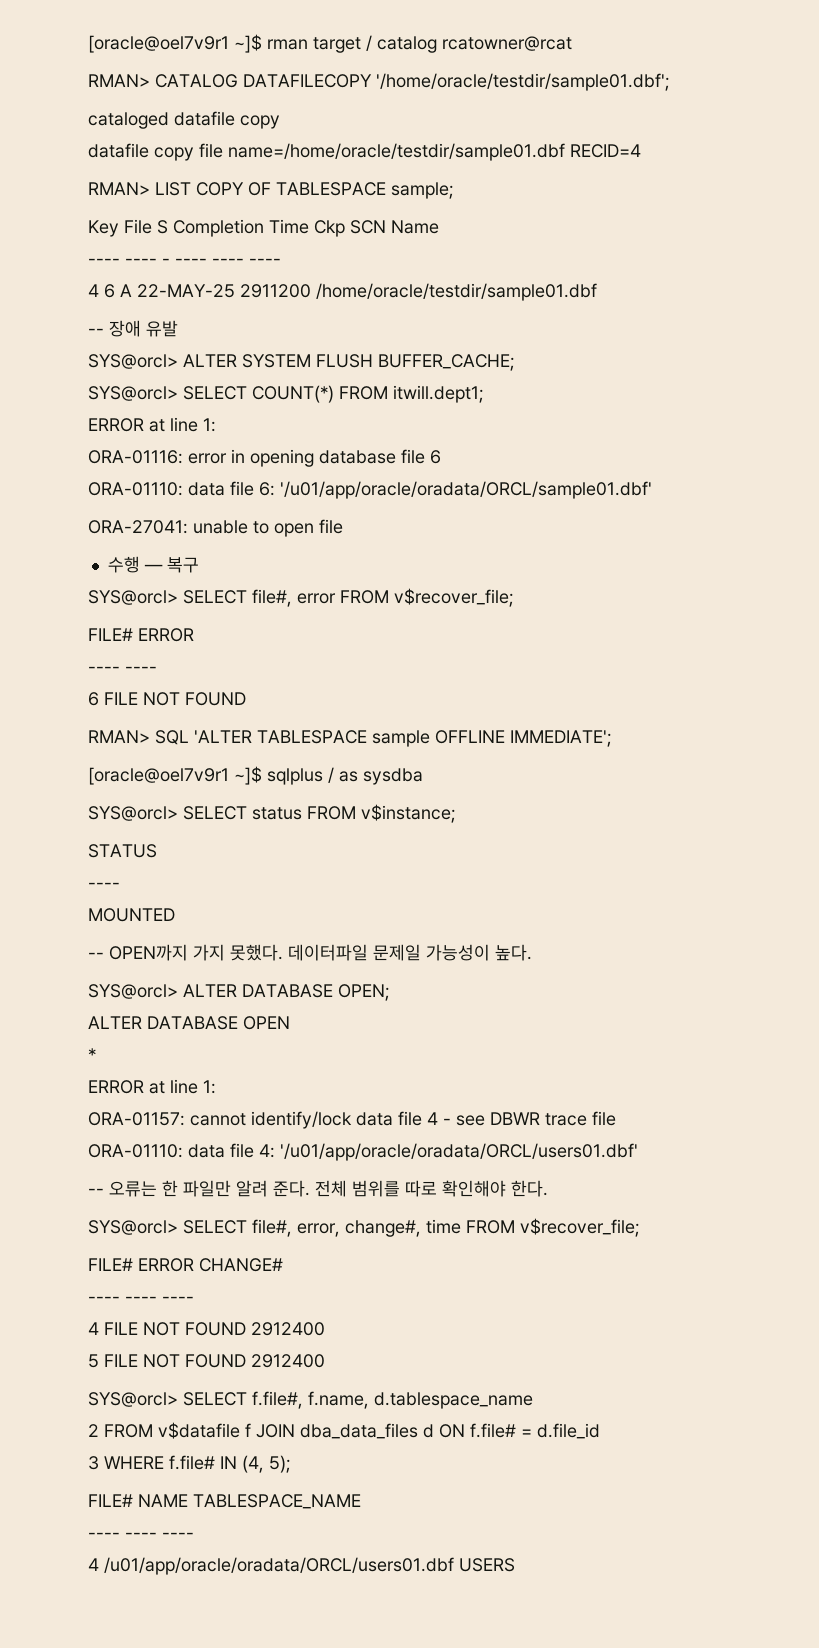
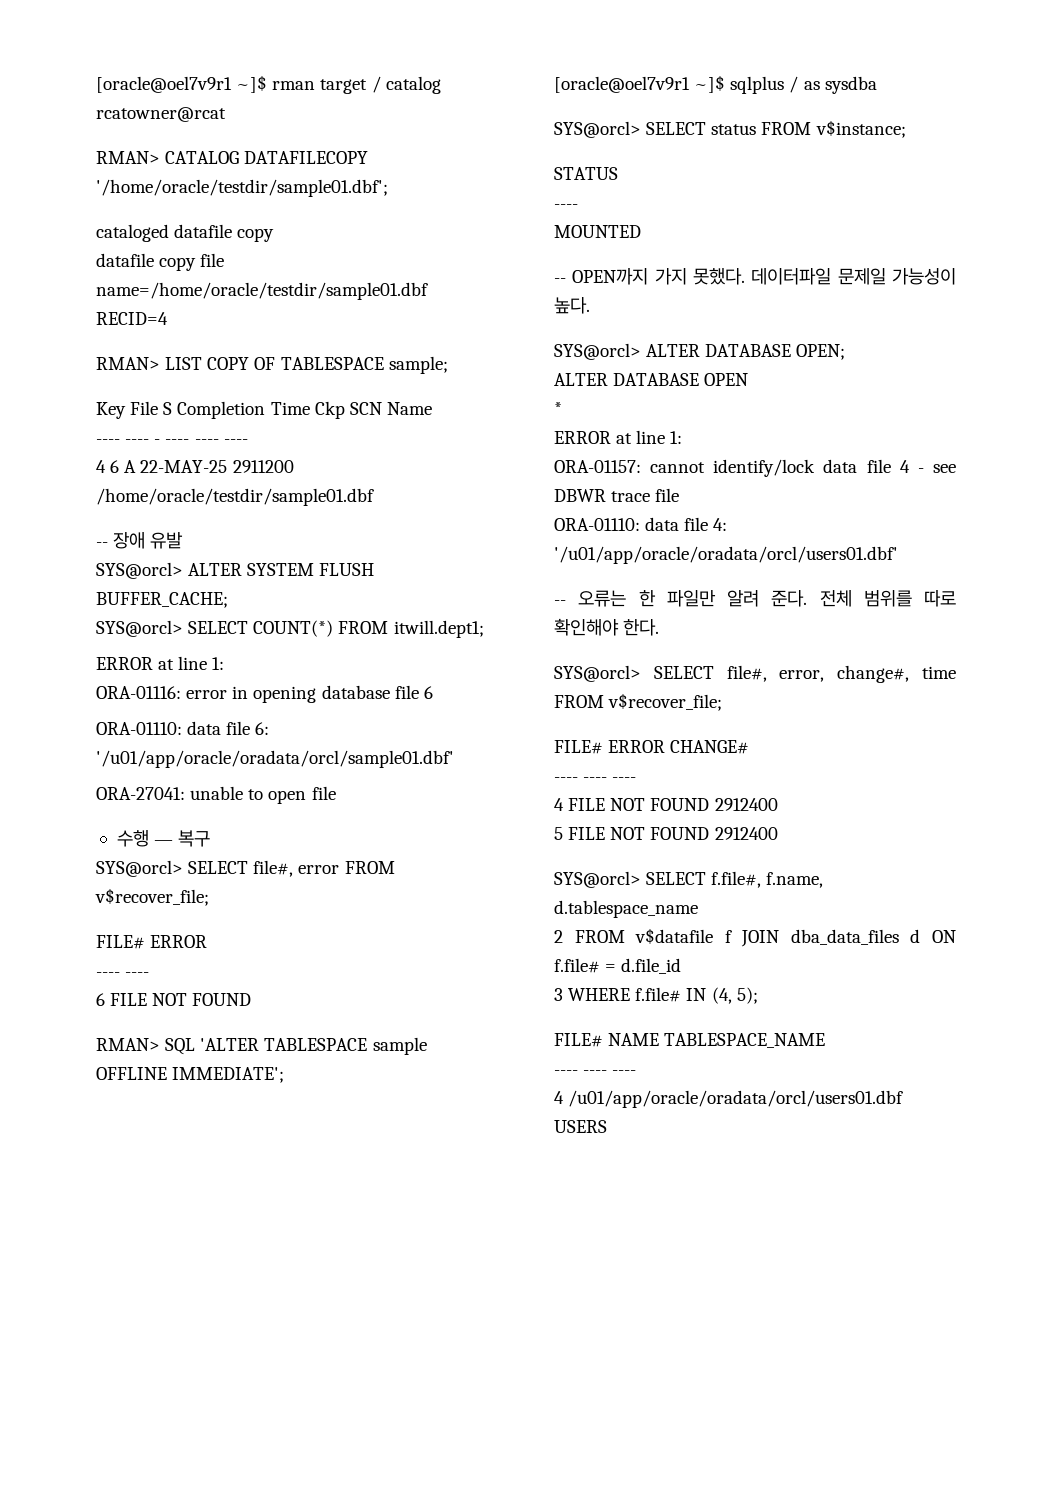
- ORA-01110: data file 6: '/u01/app/oracle/oradata/ORCL/sample01.dbf'
+ ORA-01110: data file 6: '/u01/app/oracle/oradata/orcl/sample01.dbf'
- ORA-01110: data file 4: '/u01/app/oracle/oradata/ORCL/users01.dbf'
+ ORA-01110: data file 4: '/u01/app/oracle/oradata/orcl/users01.dbf'
- 4 /u01/app/oracle/oradata/ORCL/users01.dbf USERS
+ 4 /u01/app/oracle/oradata/orcl/users01.dbf USERS

